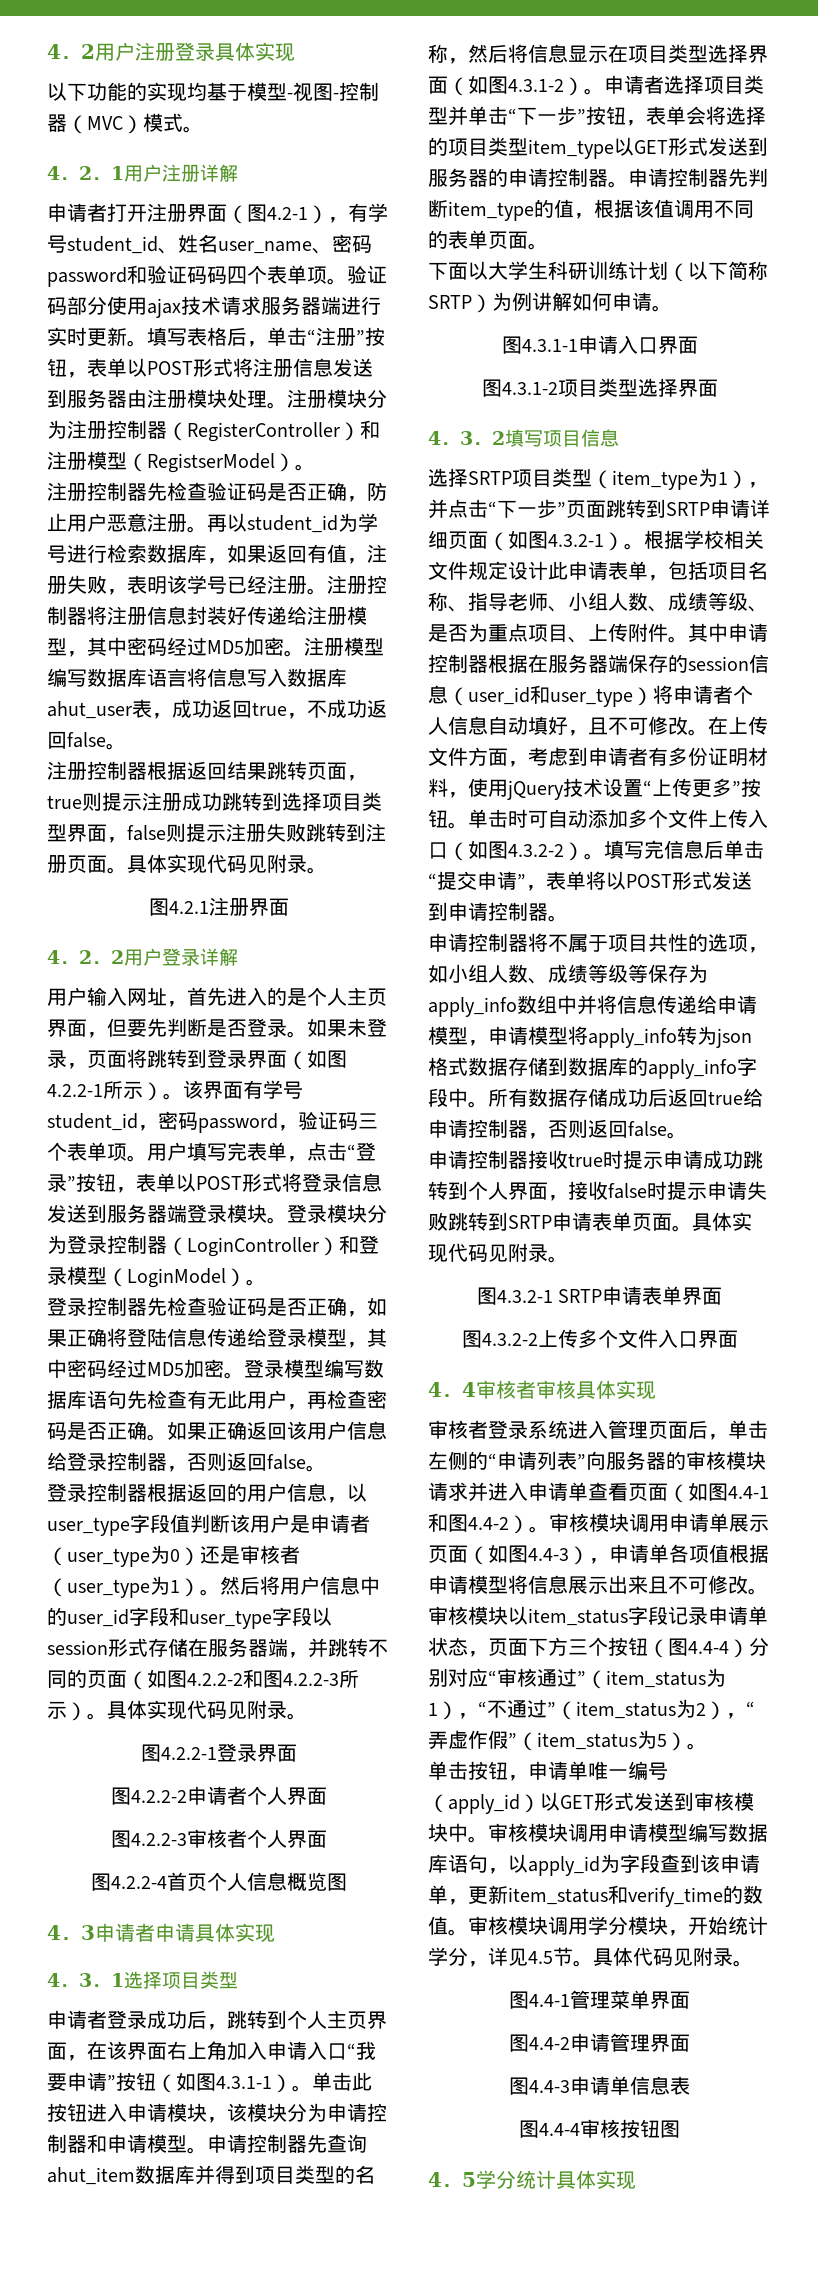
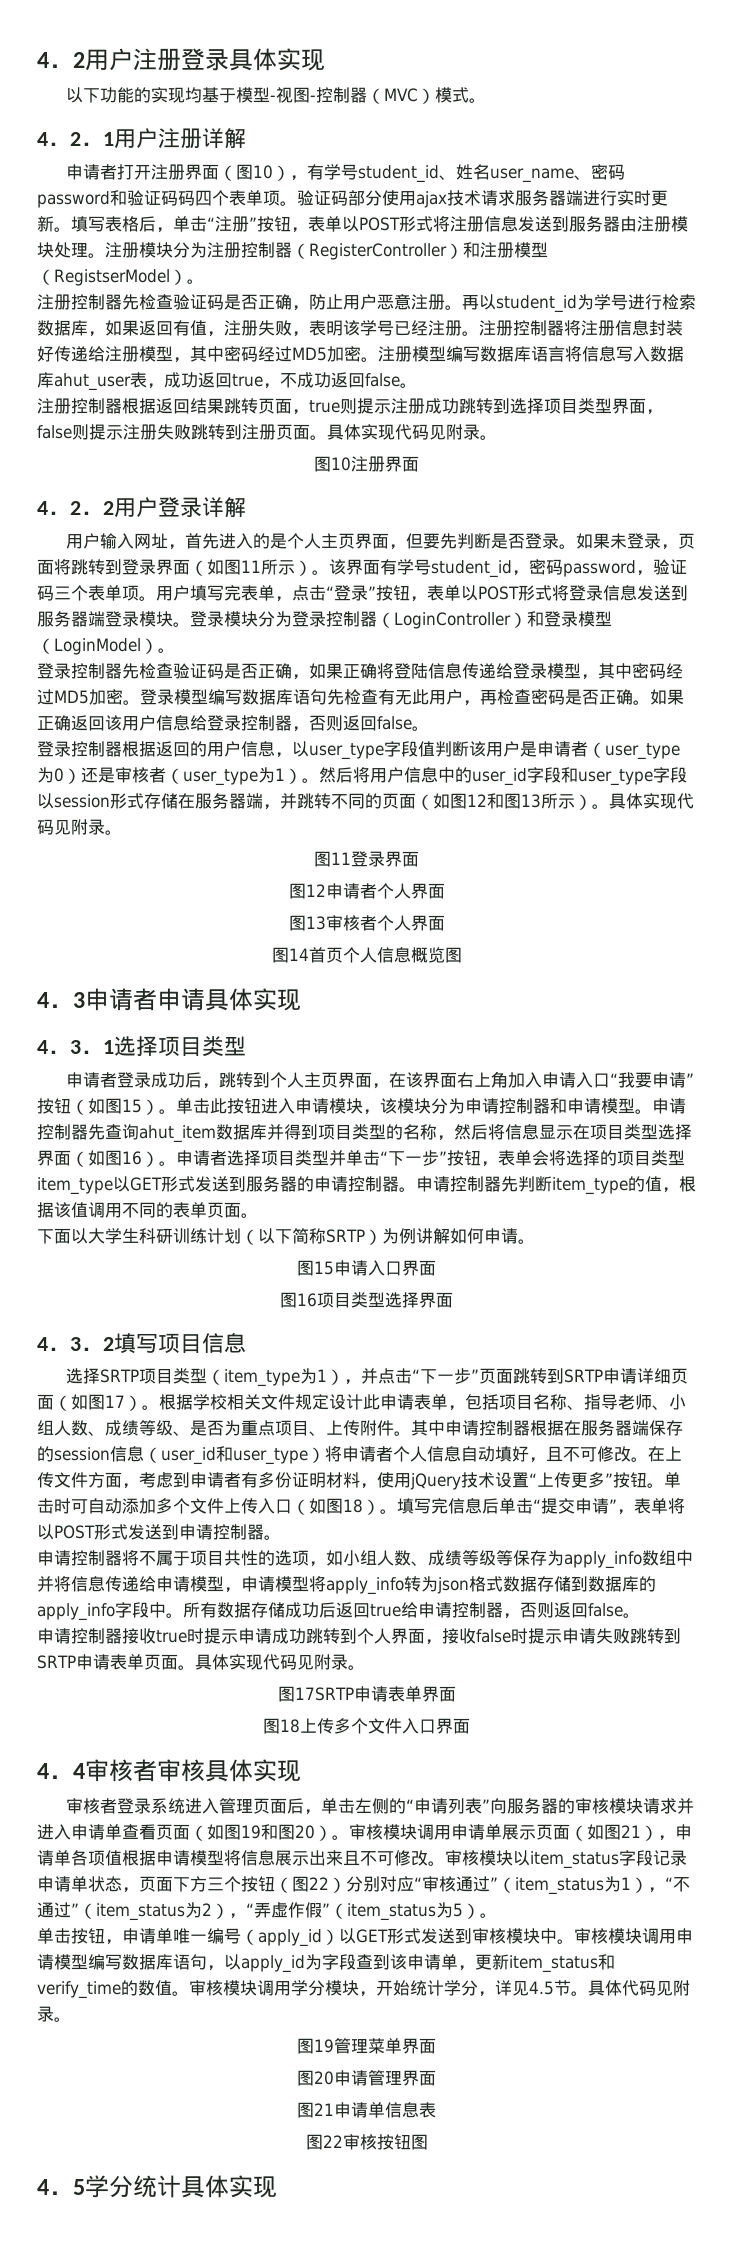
- 申请者打开注册界面（图4.2-1），有学号student_id、姓名user_name、密码password和验证码码四个表单项。
+ 申请者打开注册界面（图10），有学号student_id、姓名user_name、密码password和验证码码四个表单项。
- 图4.2.1注册界面
+ 图10注册界面
- 如果未登录，页面将跳转到登录界面（如图4.2.2-1所示）。
+ 如果未登录，页面将跳转到登录界面（如图11所示）。
- 然后将用户信息中的user_id字段和user_type字段以session形式存储在服务器端，并跳转不同的页面（如图4.2.2-2和图4.2.2-3所示）。
+ 然后将用户信息中的user_id字段和user_type字段以session形式存储在服务器端，并跳转不同的页面（如图12和图13所示）。
- 图4.2.2-1登录界面
+ 图11登录界面
- 图4.2.2-2申请者个人界面
+ 图12申请者个人界面
- 图4.2.2-3审核者个人界面
+ 图13审核者个人界面
- 图4.2.2-4首页个人信息概览图
+ 图14首页个人信息概览图
- 申请者登录成功后，跳转到个人主页界面，在该界面右上角加入申请入口“我要申请”按钮（如图4.3.1-1）。
+ 申请者登录成功后，跳转到个人主页界面，在该界面右上角加入申请入口“我要申请”按钮（如图15）。
- 申请控制器先查询ahut_item数据库并得到项目类型的名称，然后将信息显示在项目类型选择界面（如图4.3.1-2）。
+ 申请控制器先查询ahut_item数据库并得到项目类型的名称，然后将信息显示在项目类型选择界面（如图16）。
- 图4.3.1-1申请入口界面
+ 图15申请入口界面
- 图4.3.1-2项目类型选择界面
+ 图16项目类型选择界面
- 选择SRTP项目类型（item_type为1），并点击“下一步”页面跳转到SRTP申请详细页面（如图4.3.2-1）。
+ 选择SRTP项目类型（item_type为1），并点击“下一步”页面跳转到SRTP申请详细页面（如图17）。
- 单击时可自动添加多个文件上传入口（如图4.3.2-2）。
+ 单击时可自动添加多个文件上传入口（如图18）。
- 图4.3.2-1 SRTP申请表单界面
+ 图17SRTP申请表单界面
- 图4.3.2-2上传多个文件入口界面
+ 图18上传多个文件入口界面
- 审核者登录系统进入管理页面后，单击左侧的“申请列表”向服务器的审核模块请求并进入申请单查看页面（如图4.4-1和图4.4-2）。
+ 审核者登录系统进入管理页面后，单击左侧的“申请列表”向服务器的审核模块请求并进入申请单查看页面（如图19和图20）。
- 审核模块调用申请单展示页面（如图4.4-3），申请单各项值根据申请模型将信息展示出来且不可修改。
+ 审核模块调用申请单展示页面（如图21），申请单各项值根据申请模型将信息展示出来且不可修改。
- 审核模块以item_status字段记录申请单状态，页面下方三个按钮（图4.4-4）分别对应“审核通过”（item_status为1），“不通过”（item_status为2），“弄虚作假”（item_status为5）。
+ 审核模块以item_status字段记录申请单状态，页面下方三个按钮（图22）分别对应“审核通过”（item_status为1），“不通过”（item_status为2），“弄虚作假”（item_status为5）。
- 图4.4-1管理菜单界面
+ 图19管理菜单界面
- 图4.4-2申请管理界面
+ 图20申请管理界面
- 图4.4-3申请单信息表
+ 图21申请单信息表
- 图4.4-4审核按钮图
+ 图22审核按钮图

